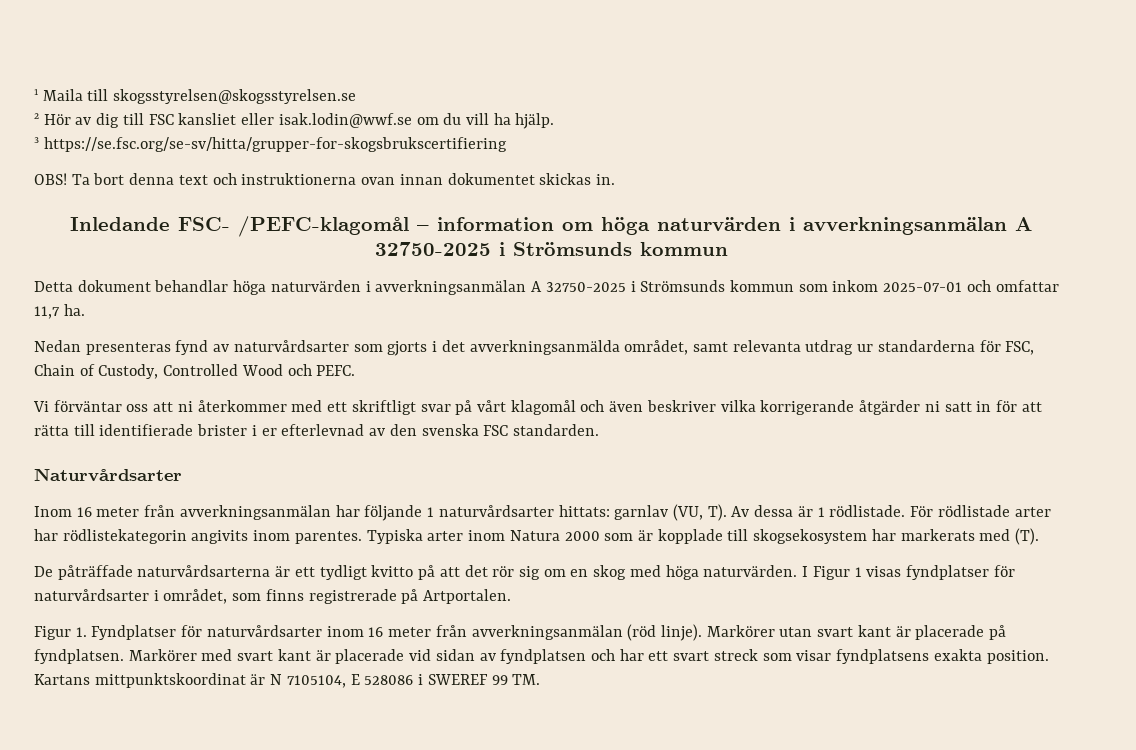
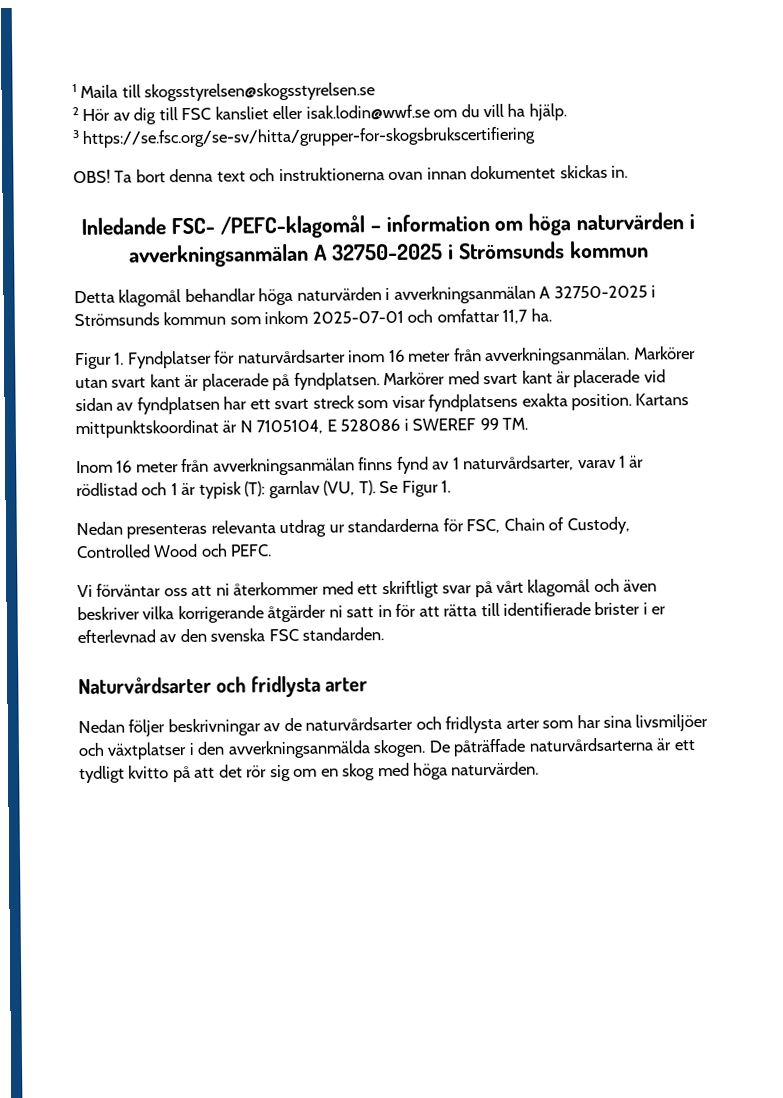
- Detta dokument behandlar höga naturvärden i avverkningsanmälan A 32750-2025 i Strömsunds kommun som inkom 2025-07-01 och omfattar 11,7 ha.
+ Detta klagomål behandlar höga naturvärden i avverkningsanmälan A 32750-2025 i Strömsunds kommun som inkom 2025-07-01 och omfattar 11,7 ha.
- Nedan presenteras fynd av naturvårdsarter som gjorts i det avverkningsanmälda området, samt relevanta utdrag ur standarderna för FSC, Chain of Custody, Controlled Wood och PEFC.
+ Figur 1. Fyndplatser för naturvårdsarter inom 16 meter från avverkningsanmälan. Markörer utan svart kant är placerade på fyndplatsen. Markörer med svart kant är placerade vid sidan av fyndplatsen har ett svart streck som visar fyndplatsens exakta position. Kartans mittpunktskoordinat är N 7105104, E 528086 i SWEREF 99 TM.
+ Inom 16 meter från avverkningsanmälan finns fynd av 1 naturvårdsarter, varav 1 är rödlistad och 1 är typisk (T): garnlav (VU, T). Se Figur 1.
+ Nedan presenteras relevanta utdrag ur standarderna för FSC, Chain of Custody, Controlled Wood och PEFC.
- Naturvårdsarter
- Inom 16 meter från avverkningsanmälan har följande 1 naturvårdsarter hittats: garnlav (VU, T). Av dessa är 1 rödlistade. För rödlistade arter har rödlistekategorin angivits inom parentes. Typiska arter inom Natura 2000 som är kopplade till skogsekosystem har markerats med (T).
- De påträffade naturvårdsarterna är ett tydligt kvitto på att det rör sig om en skog med höga naturvärden. I Figur 1 visas fyndplatser för naturvårdsarter i området, som finns registrerade på Artportalen.
- Figur 1. Fyndplatser för naturvårdsarter inom 16 meter från avverkningsanmälan (röd linje). Markörer utan svart kant är placerade på fyndplatsen. Markörer med svart kant är placerade vid sidan av fyndplatsen och har ett svart streck som visar fyndplatsens exakta position. Kartans mittpunktskoordinat är N 7105104, E 528086 i SWEREF 99 TM.
+ Naturvårdsarter och fridlysta arter
+ Nedan följer beskrivningar av de naturvårdsarter och fridlysta arter som har sina livsmiljöer och växtplatser i den avverkningsanmälda skogen. De påträffade naturvårdsarterna är ett tydligt kvitto på att det rör sig om en skog med höga naturvärden.

